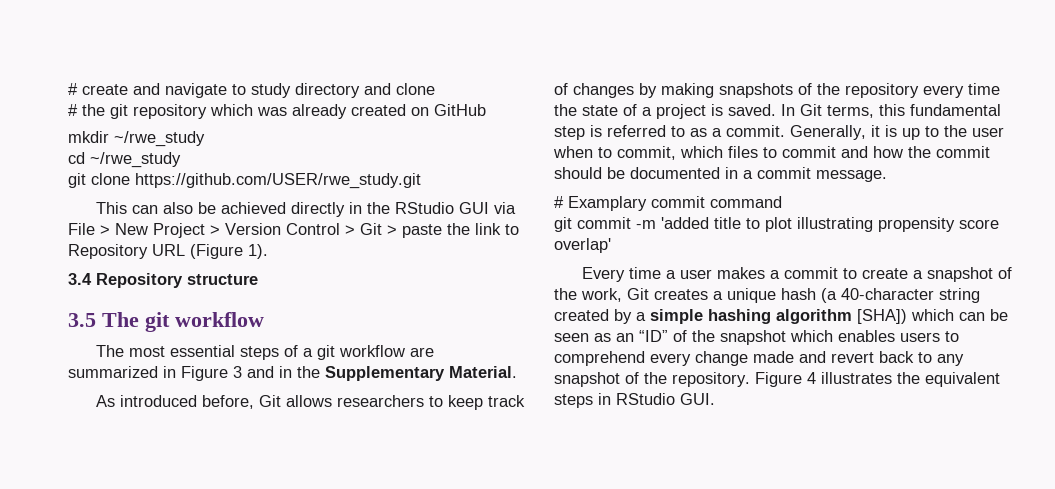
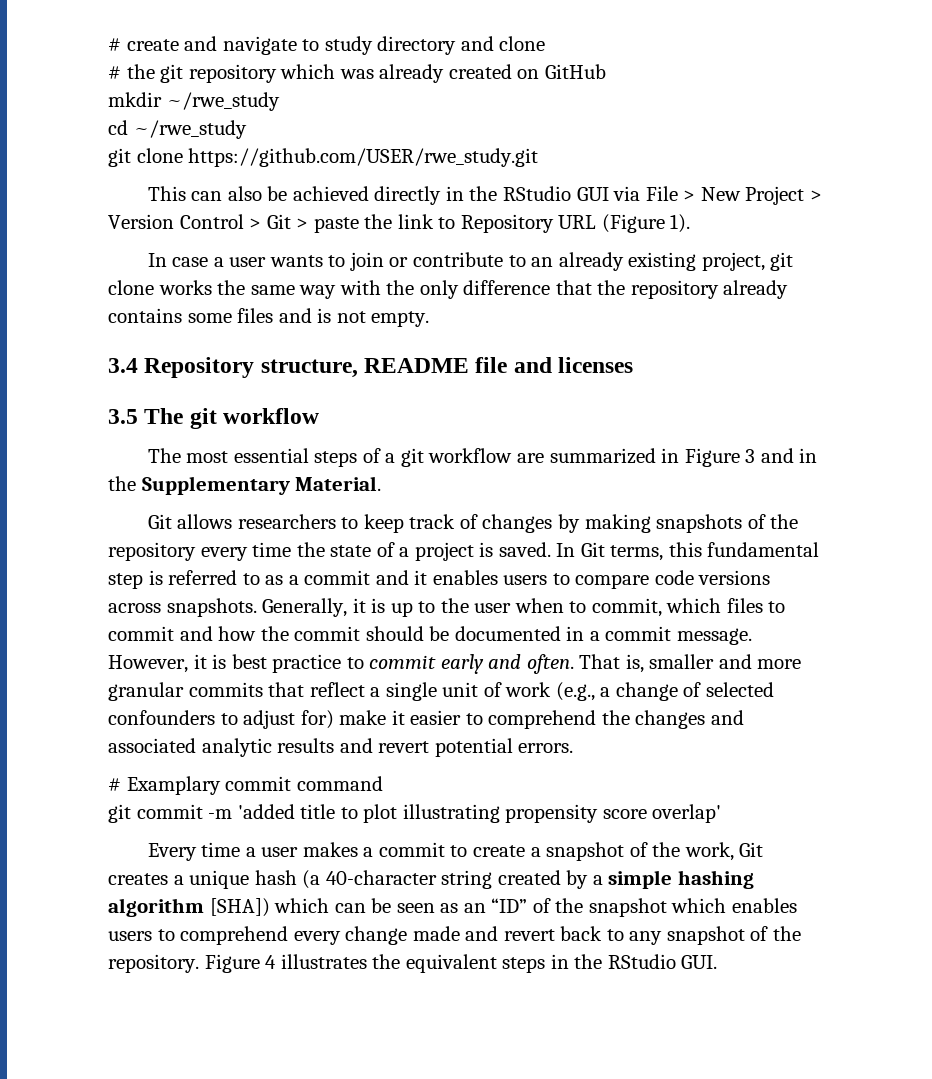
- 3.4 Repository structure
+ In case a user wants to join or contribute to an already existing project, git clone works the same way with the only difference that the repository already contains some files and is not empty.
+ 3.4 Repository structure, README file and licenses
- As introduced before, Git allows researchers to keep track of changes by making snapshots of the repository every time the state of a project is saved.
+ Git allows researchers to keep track of changes by making snapshots of the repository every time the state of a project is saved.
- In Git terms, this fundamental step is referred to as a commit.
+ In Git terms, this fundamental step is referred to as a commit and it enables users to compare code versions across snapshots.
+ However, it is best practice to commit early and often. That is, smaller and more granular commits that reflect a single unit of work (e.g., a change of selected confounders to adjust for) make it easier to comprehend the changes and associated analytic results and revert potential errors.
- Figure 4 illustrates the equivalent steps in RStudio GUI.
+ Figure 4 illustrates the equivalent steps in the RStudio GUI.

